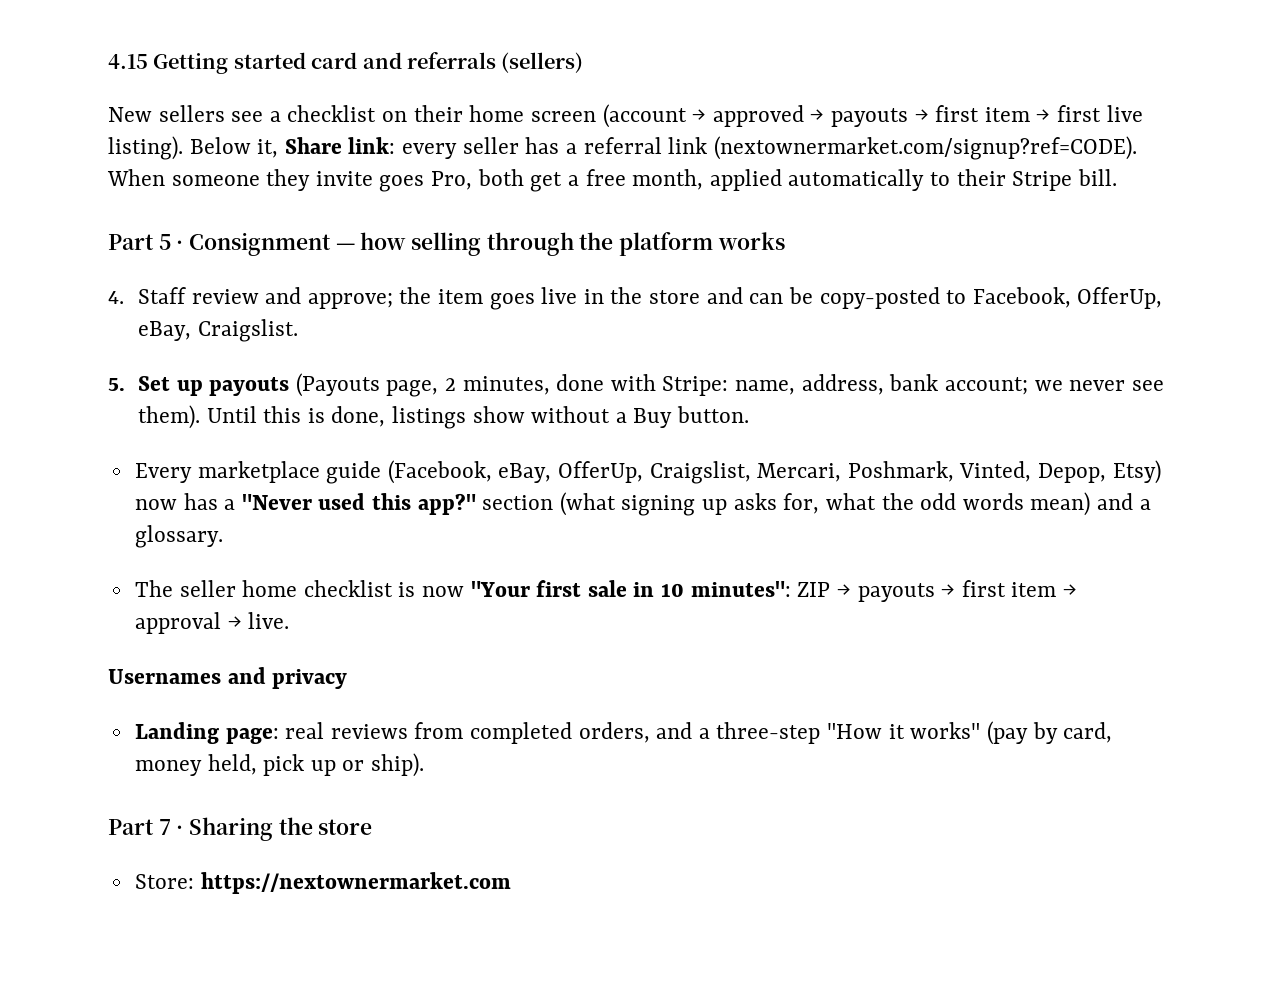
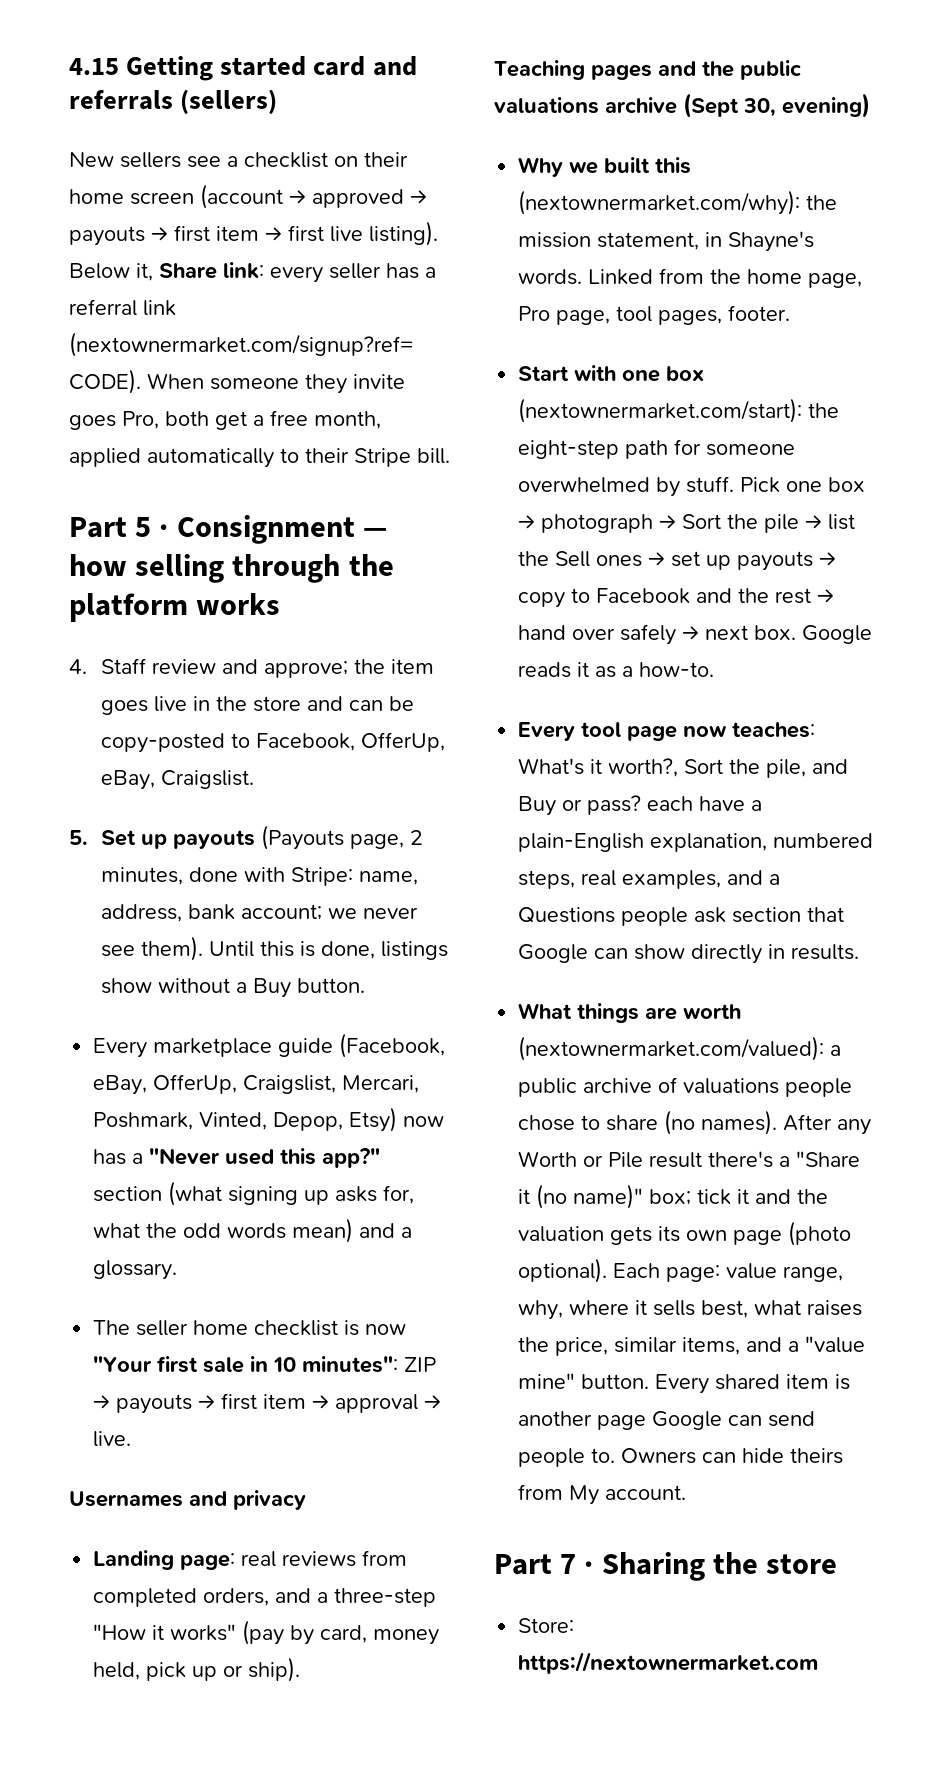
+ Teaching pages and the public valuations archive (Sept 30, evening)
+ Why we built this (nextownermarket.com/why): the mission statement, in Shayne's words. Linked from the home page, Pro page, tool pages, footer.
+ Start with one box (nextownermarket.com/start): the eight-step path for someone overwhelmed by stuff. Pick one box → photograph → Sort the pile → list the Sell ones → set up payouts → copy to Facebook and the rest → hand over safely → next box. Google reads it as a how-to.
+ Every tool page now teaches: What's it worth?, Sort the pile, and Buy or pass? each have a plain-English explanation, numbered steps, real examples, and a Questions people ask section that Google can show directly in results.
+ What things are worth (nextownermarket.com/valued): a public archive of valuations people chose to share (no names). After any Worth or Pile result there's a "Share it (no name)" box; tick it and the valuation gets its own page (photo optional). Each page: value range, why, where it sells best, what raises the price, similar items, and a "value mine" button. Every shared item is another page Google can send people to. Owners can hide theirs from My account.

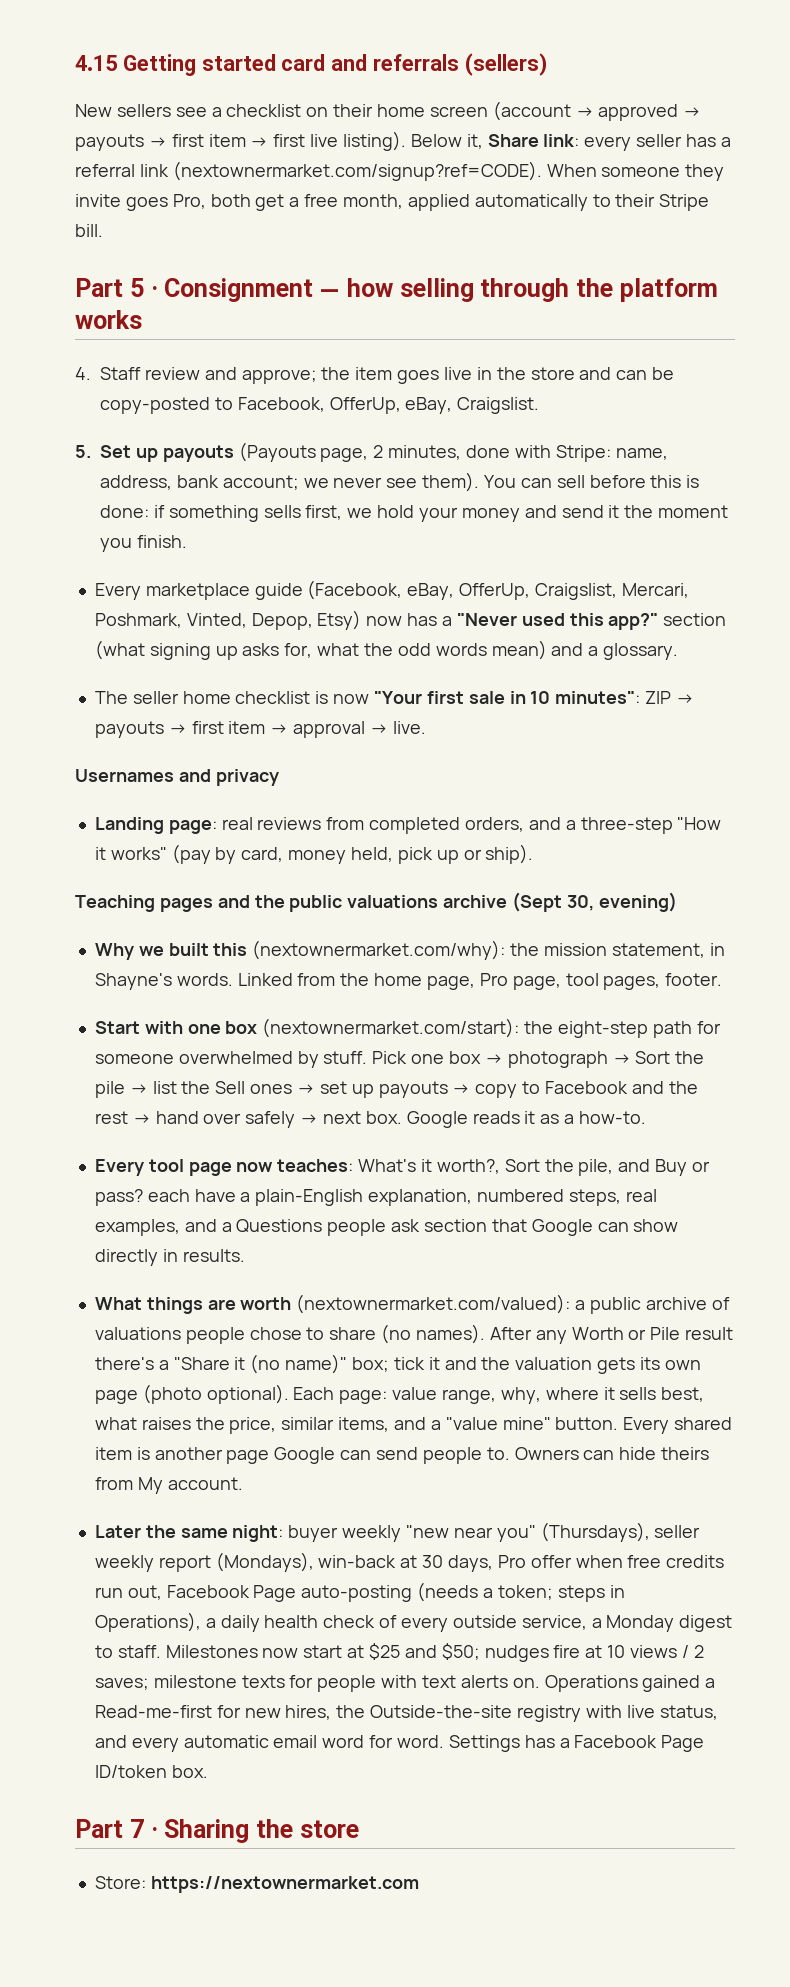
- Until this is done, listings show without a Buy button.
+ You can sell before this is done: if something sells first, we hold your money and send it the moment you finish.
+ Later the same night: buyer weekly "new near you" (Thursdays), seller weekly report (Mondays), win-back at 30 days, Pro offer when free credits run out, Facebook Page auto-posting (needs a token; steps in Operations), a daily health check of every outside service, a Monday digest to staff. Milestones now start at $25 and $50; nudges fire at 10 views / 2 saves; milestone texts for people with text alerts on. Operations gained a Read-me-first for new hires, the Outside-the-site registry with live status, and every automatic email word for word. Settings has a Facebook Page ID/token box.

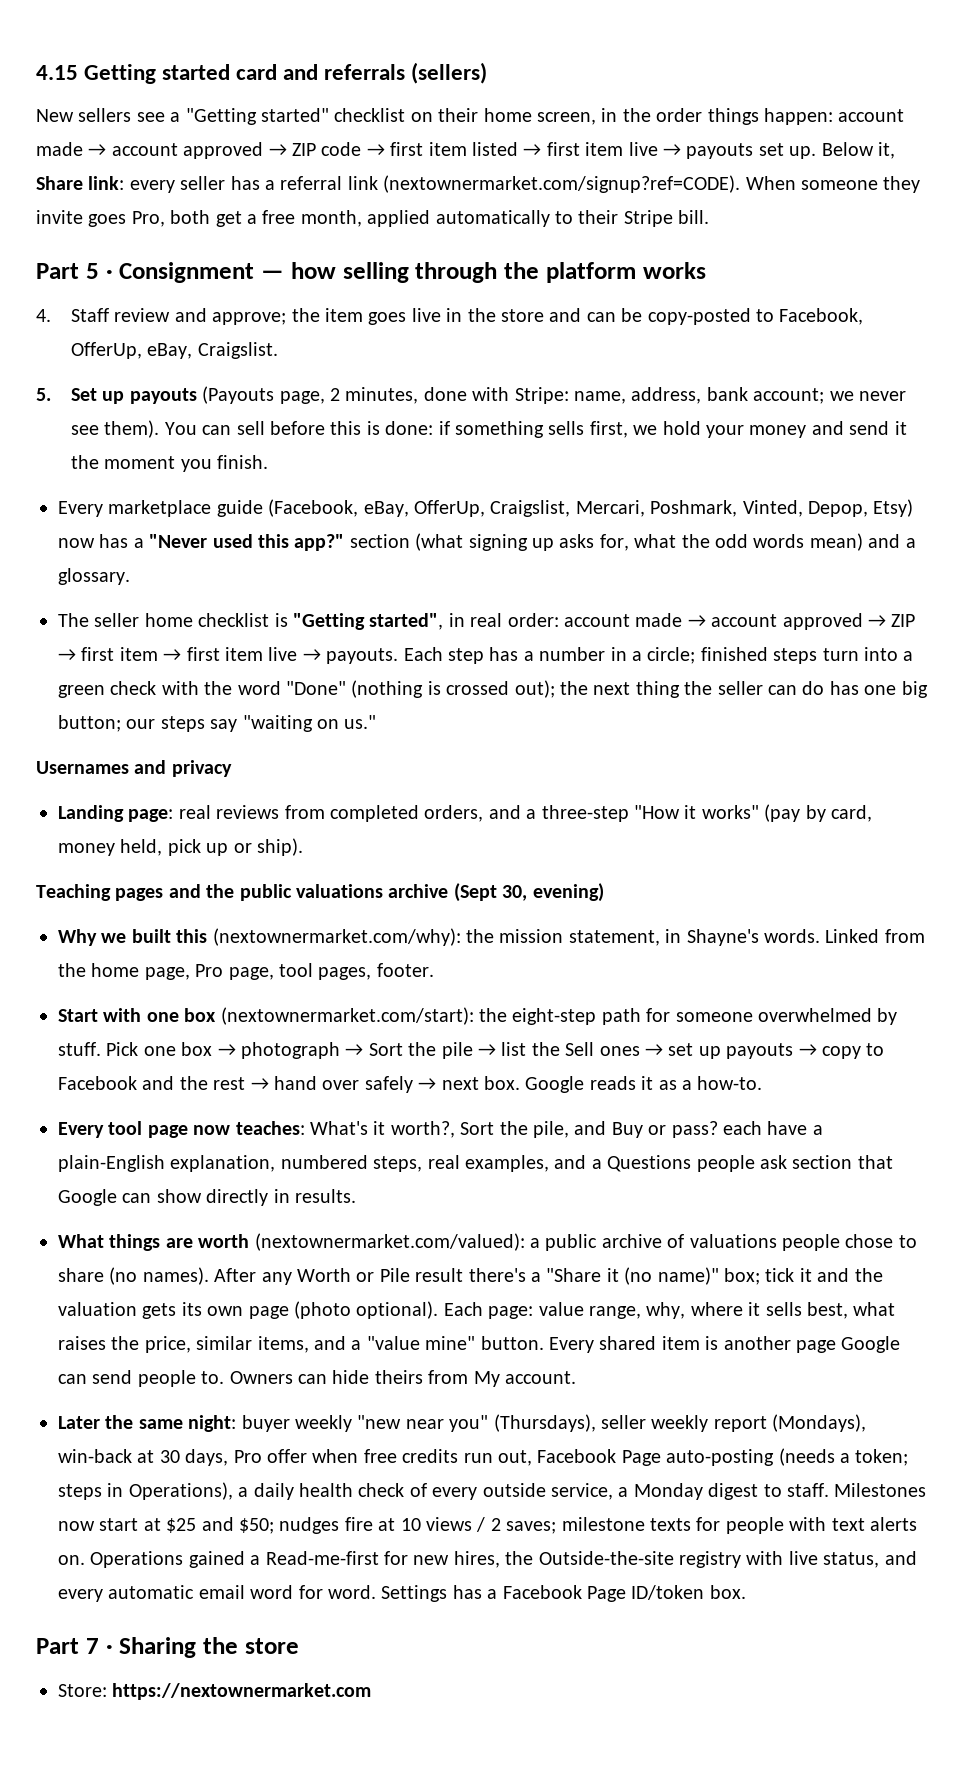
- New sellers see a checklist on their home screen (account → approved → payouts → first item → first live listing).
+ New sellers see a "Getting started" checklist on their home screen, in the order things happen: account made → account approved → ZIP code → first item listed → first item live → payouts set up.
- The seller home checklist is now "Your first sale in 10 minutes": ZIP → payouts → first item → approval → live.
+ The seller home checklist is "Getting started", in real order: account made → account approved → ZIP → first item → first item live → payouts. Each step has a number in a circle; finished steps turn into a green check with the word "Done" (nothing is crossed out); the next thing the seller can do has one big button; our steps say "waiting on us."

